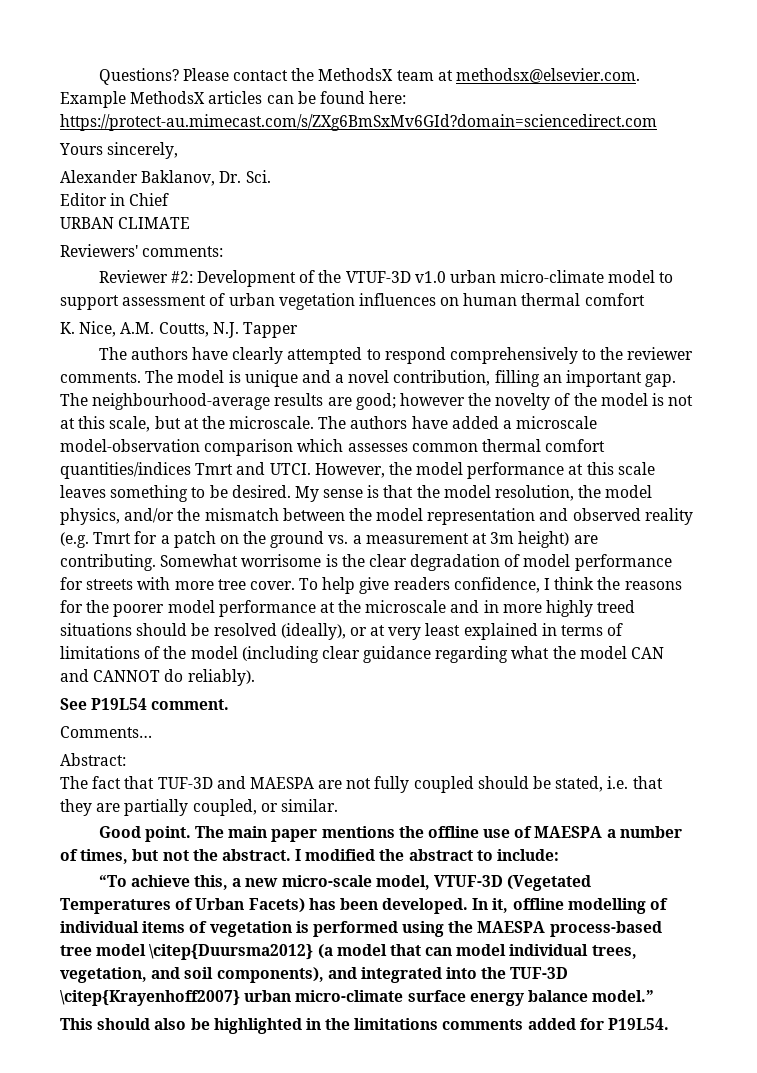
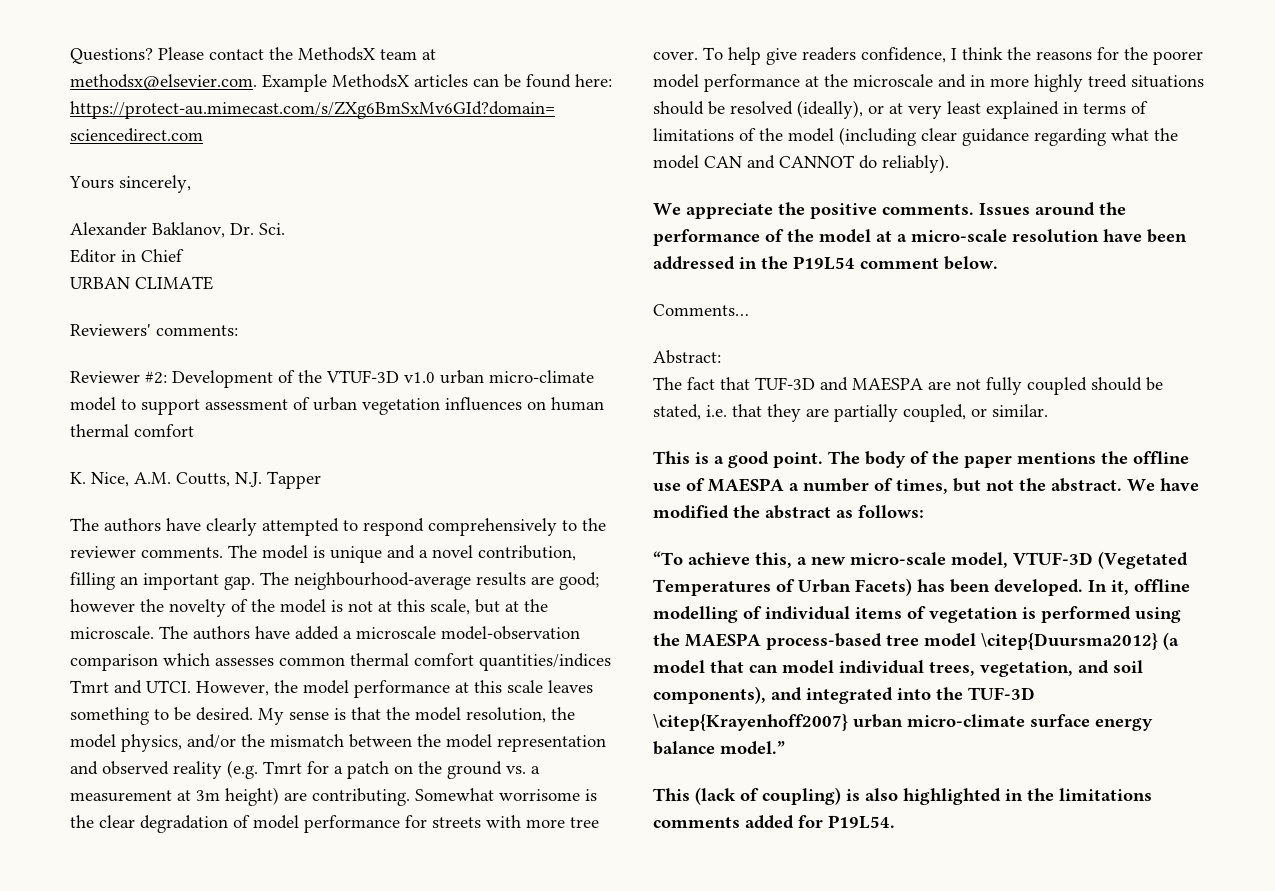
- See P19L54 comment.
+ We appreciate the positive comments. Issues around the performance of the model at a micro-scale resolution have been addressed in the P19L54 comment below.
- Good point. The main paper mentions the offline use of MAESPA a number of times, but not the abstract.
+ This is a good point. The body of the paper mentions the offline use of MAESPA a number of times, but not the abstract.
- I modified the abstract to include:
+ We have modified the abstract as follows:
- This should also be highlighted in the limitations comments added for P19L54.
+ This (lack of coupling) is also highlighted in the limitations comments added for P19L54.

